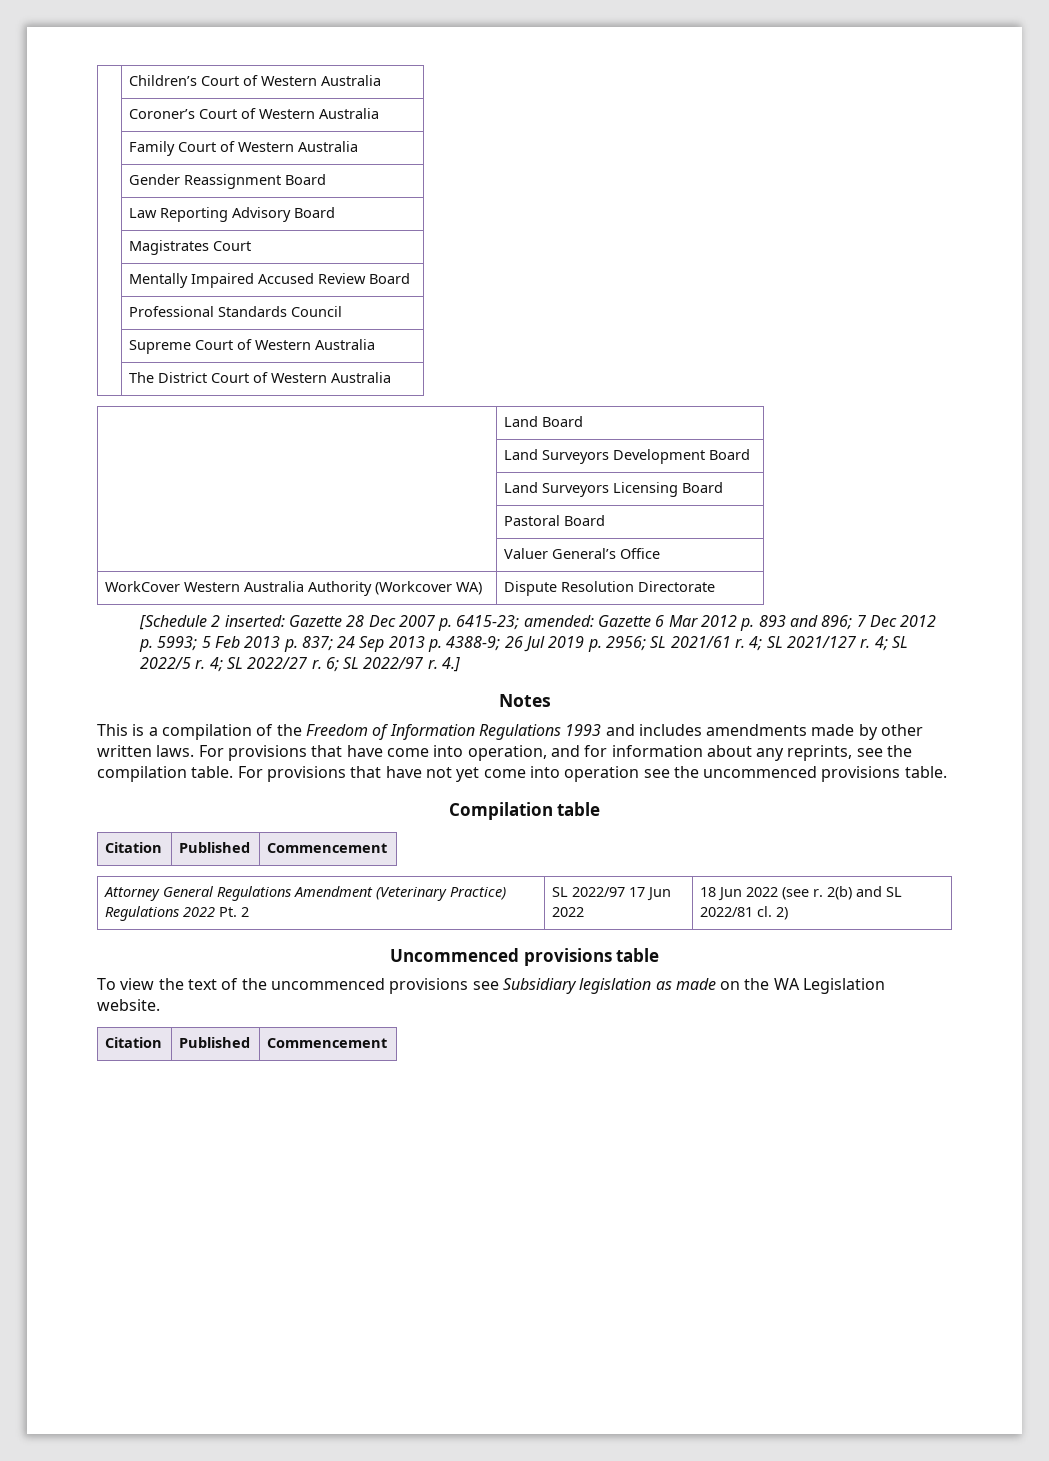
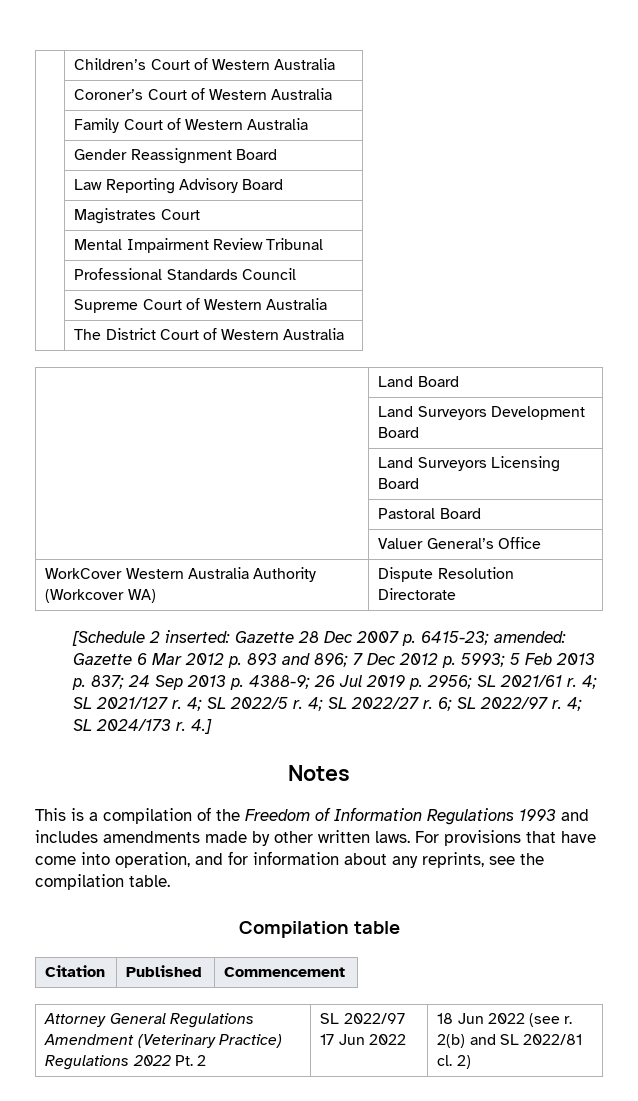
- | Mentally Impaired Accused Review Board
+ | Mental Impairment Review Tribunal
+ 4; SL 2024/173 r.
- For provisions that have not yet come into operation see the uncommenced provisions table.
- Uncommenced provisions table
- To view the text of the uncommenced provisions see Subsidiary legislation as made on the WA Legislation website.
- Citation | Published | Commencement

